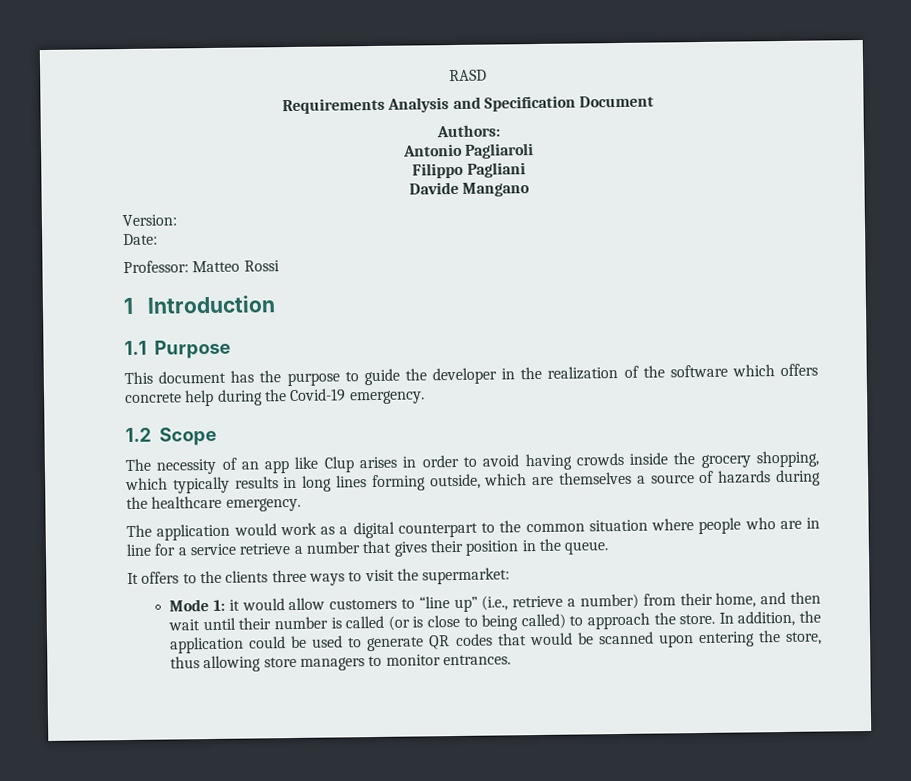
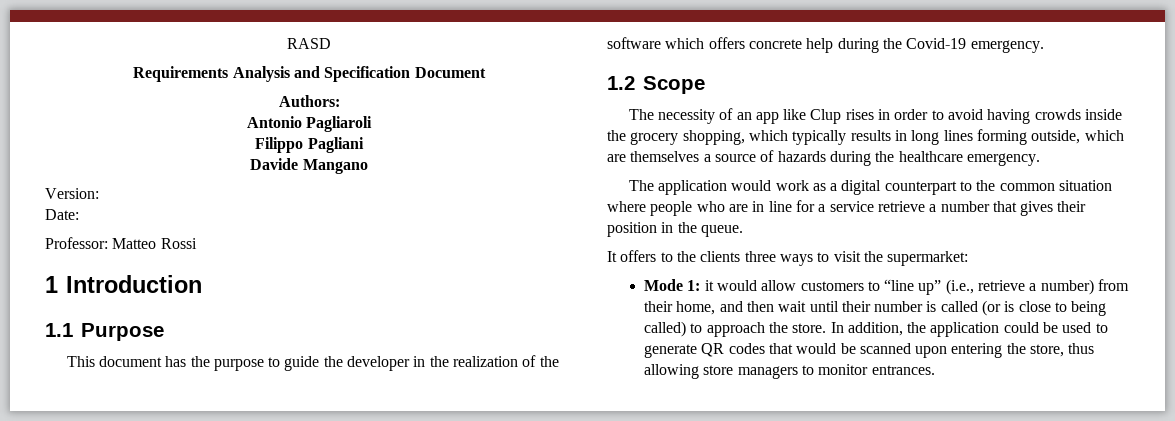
- The necessity of an app like Clup arises in order to avoid having crowds inside the grocery shopping, which typically results in long lines forming outside, which are themselves a source of hazards during the healthcare emergency.
+ The necessity of an app like Clup rises in order to avoid having crowds inside the grocery shopping, which typically results in long lines forming outside, which are themselves a source of hazards during the healthcare emergency.

